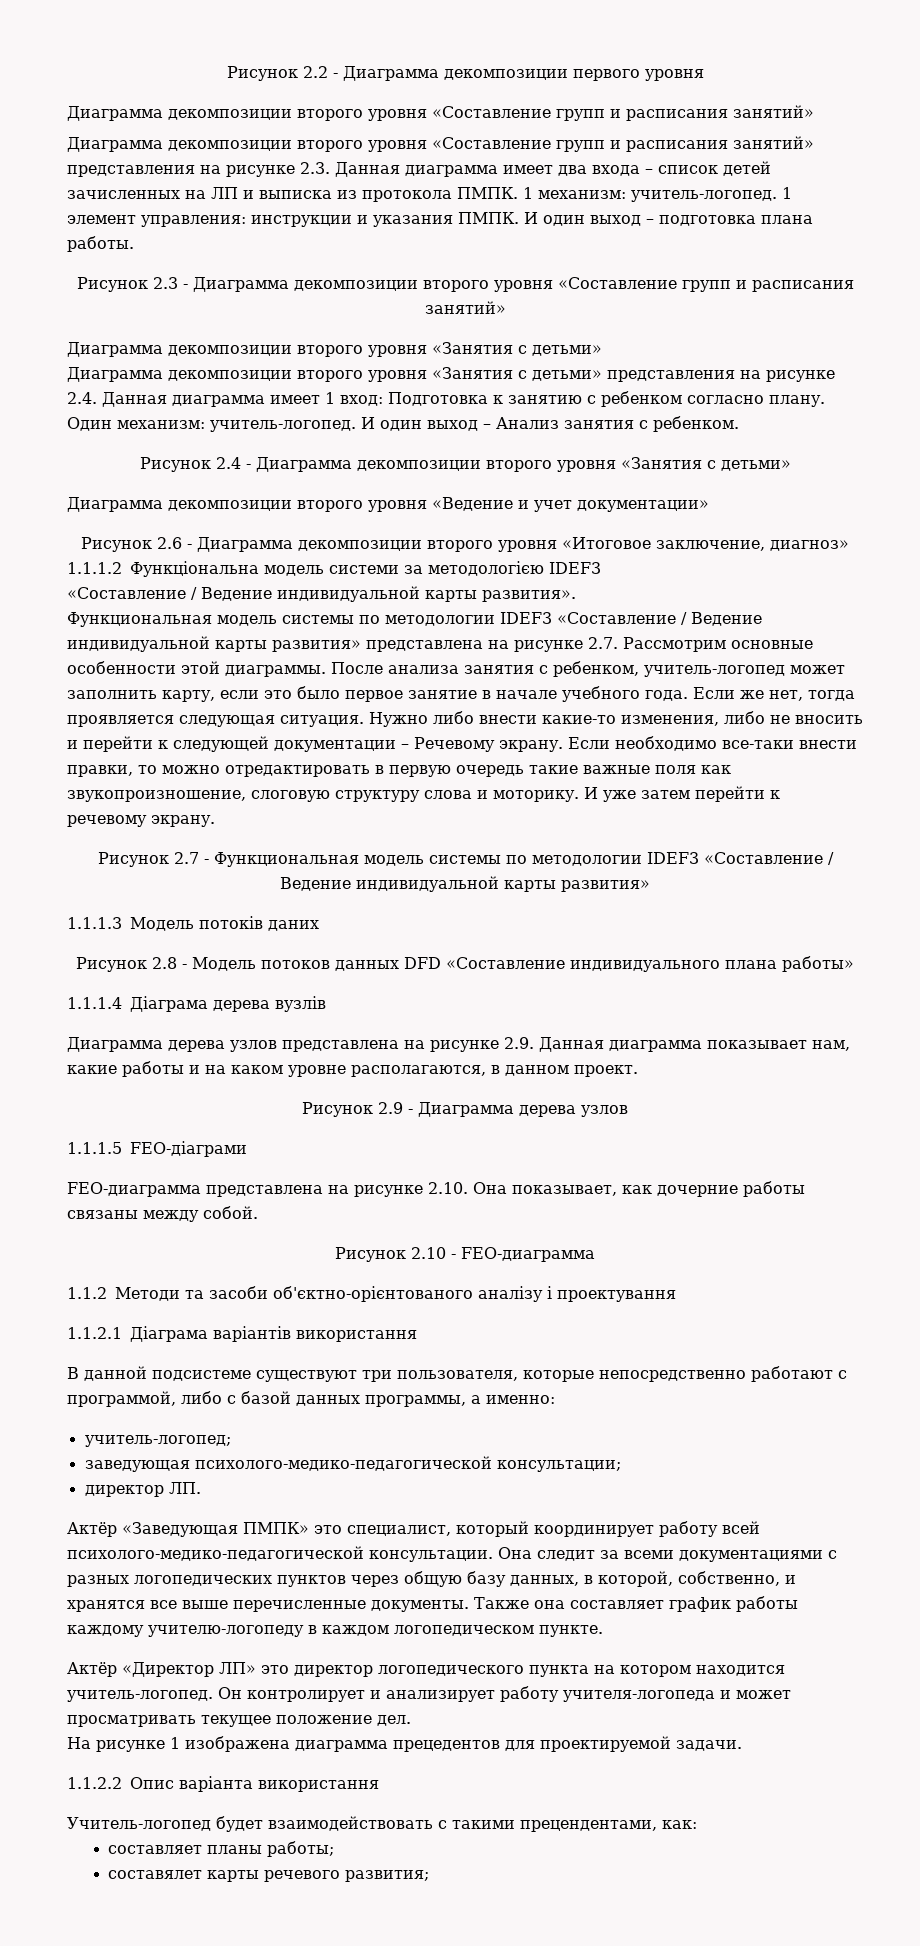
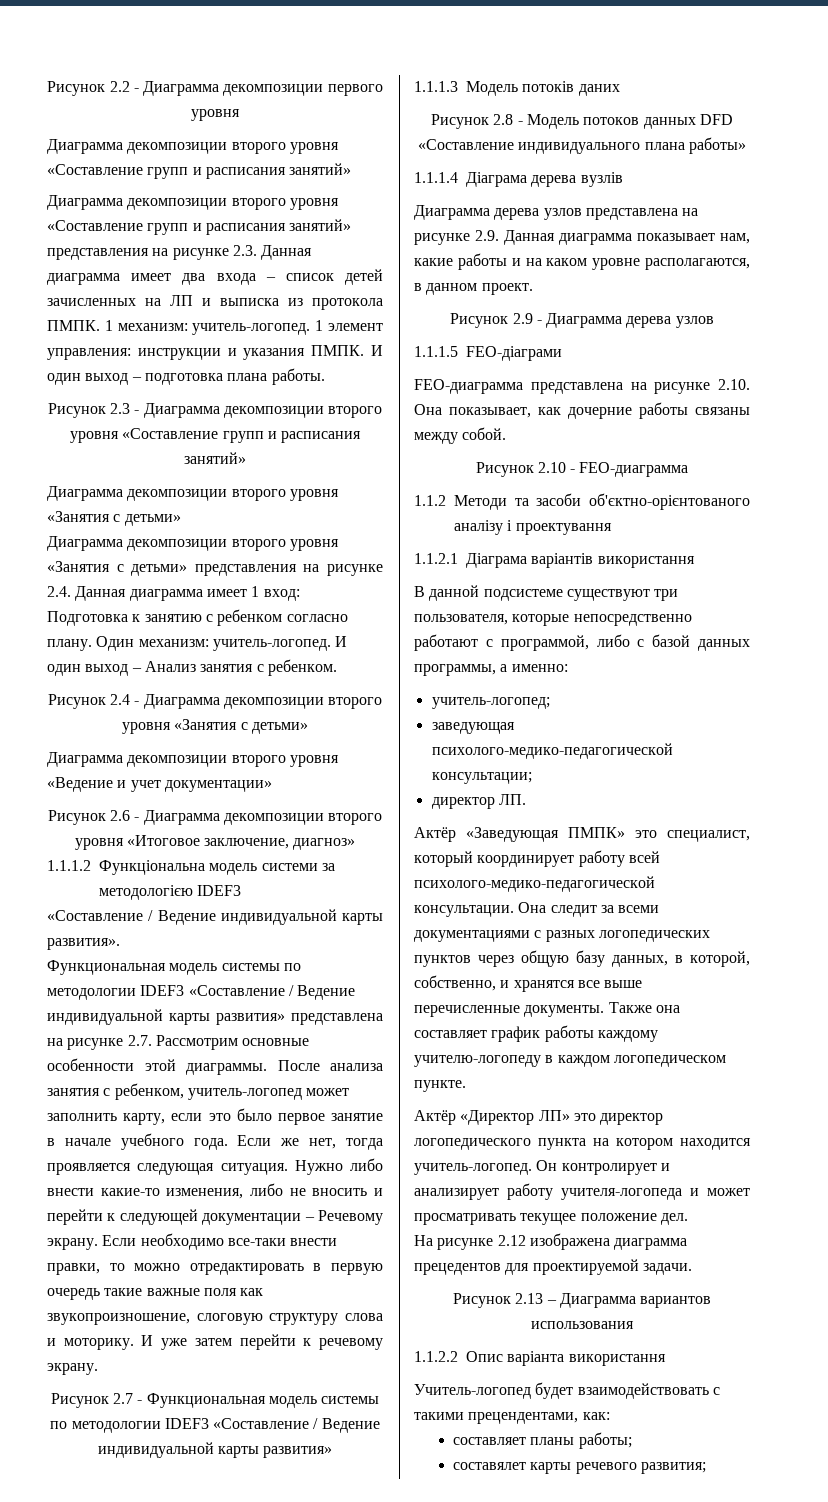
- На рисунке 1 изображена диаграмма прецедентов для проектируемой задачи.
+ На рисунке 2.12 изображена диаграмма прецедентов для проектируемой задачи.
+ Рисунок 2.13 – Диаграмма вариантов использования

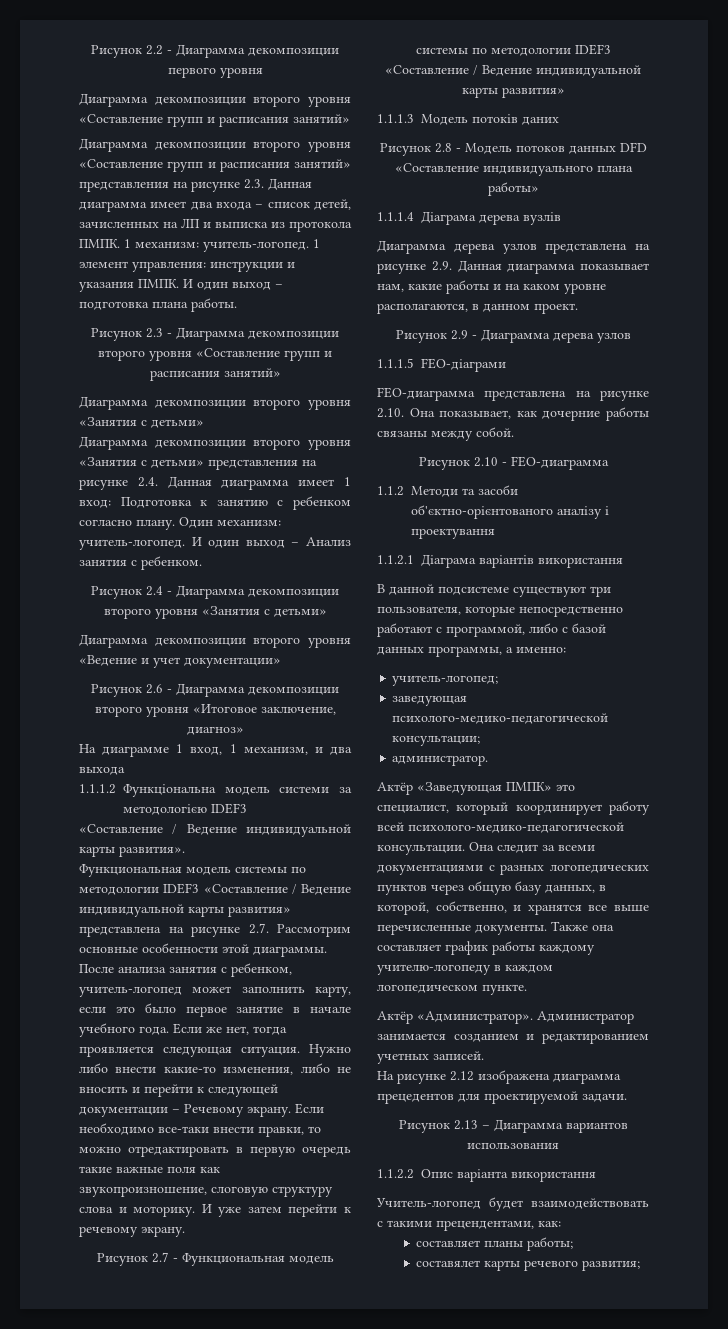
- Диаграмма декомпозиции второго уровня «Составление групп и расписания занятий» представления на рисунке 2.3. Данная диаграмма имеет два входа – список детей зачисленных на ЛП и выписка из протокола ПМПК.
+ Диаграмма декомпозиции второго уровня «Составление групп и расписания занятий» представления на рисунке 2.3. Данная диаграмма имеет два входа – список детей, зачисленных на ЛП и выписка из протокола ПМПК.
+ На диаграмме 1 вход, 1 механизм, и два выхода
- директор ЛП.
+ администратор.
- Актёр «Директор ЛП» это директор логопедического пункта на котором находится учитель-логопед. Он контролирует и анализирует работу учителя-логопеда и может просматривать текущее положение дел.
+ Актёр «Администратор». Администратор занимается созданием и редактированием учетных записей.

